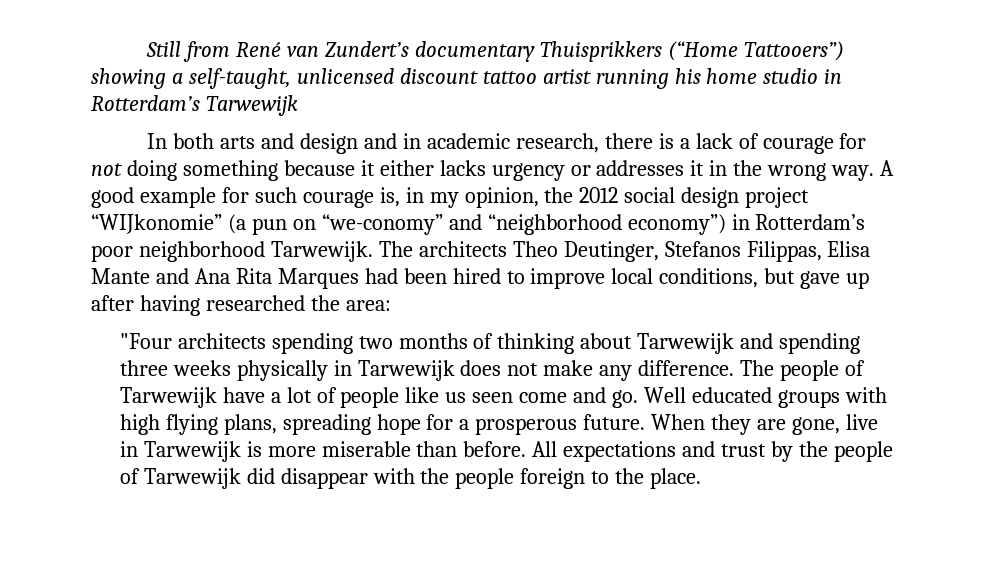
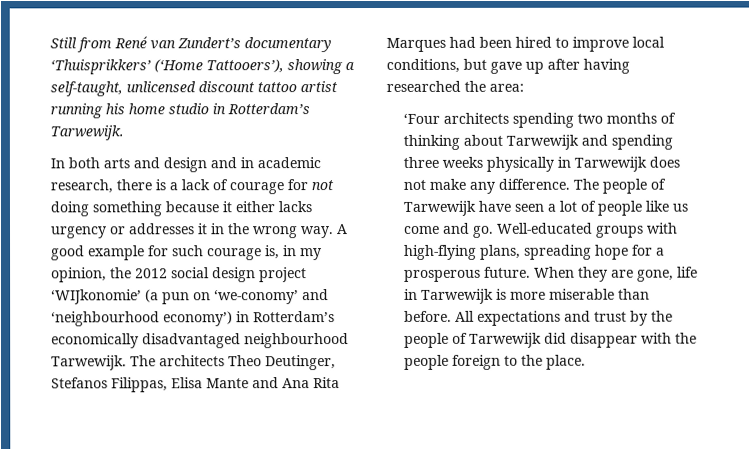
- Still from René van Zundert’s documentary Thuisprikkers (“Home Tattooers”) showing a self-taught, unlicensed discount tattoo artist running his home studio in Rotterdam’s Tarwewijk
+ Still from René van Zundert’s documentary ‘Thuisprikkers’ (‘Home Tattooers’), showing a self-taught, unlicensed discount tattoo artist running his home studio in Rotterdam’s Tarwewijk.
- A good example for such courage is, in my opinion, the 2012 social design project “WIJkonomie” (a pun on “we-conomy” and “neighborhood economy”) in Rotterdam’s poor neighborhood Tarwewijk.
+ A good example for such courage is, in my opinion, the 2012 social design project ‘WIJkonomie’ (a pun on ‘we-conomy’ and ‘neighbourhood economy’) in Rotterdam’s economically disadvantaged neighbourhood Tarwewijk.
- "Four architects spending two months of thinking about Tarwewijk and spending three weeks physically in Tarwewijk does not make any difference.
+ ‘Four architects spending two months of thinking about Tarwewijk and spending three weeks physically in Tarwewijk does not make any difference.
- The people of Tarwewijk have a lot of people like us seen come and go.
+ The people of Tarwewijk have seen a lot of people like us come and go.
- Well educated groups with high flying plans, spreading hope for a prosperous future.
+ Well-educated groups with high-flying plans, spreading hope for a prosperous future.
- When they are gone, live in Tarwewijk is more miserable than before.
+ When they are gone, life in Tarwewijk is more miserable than before.

